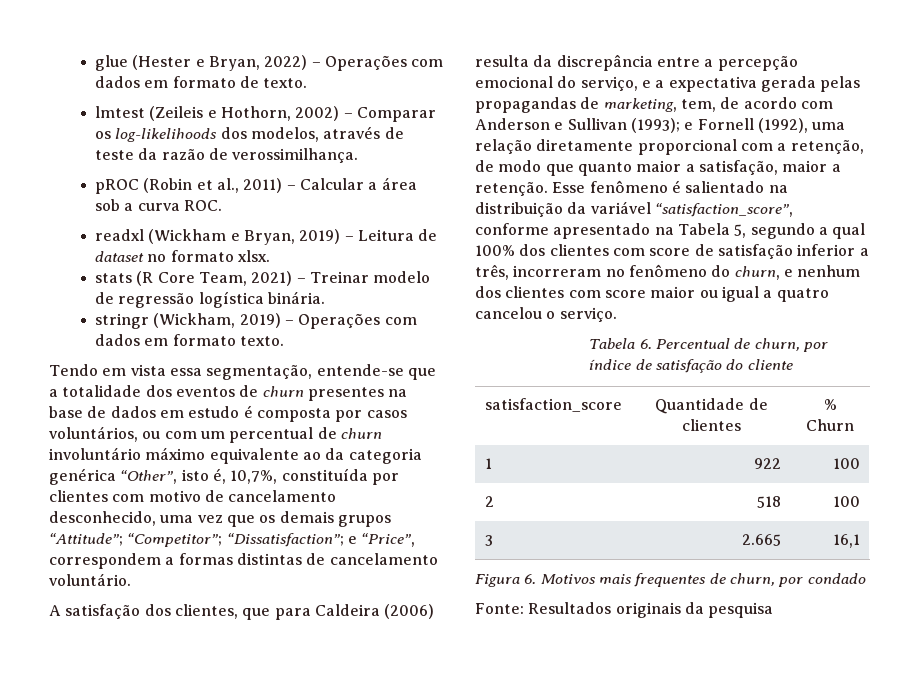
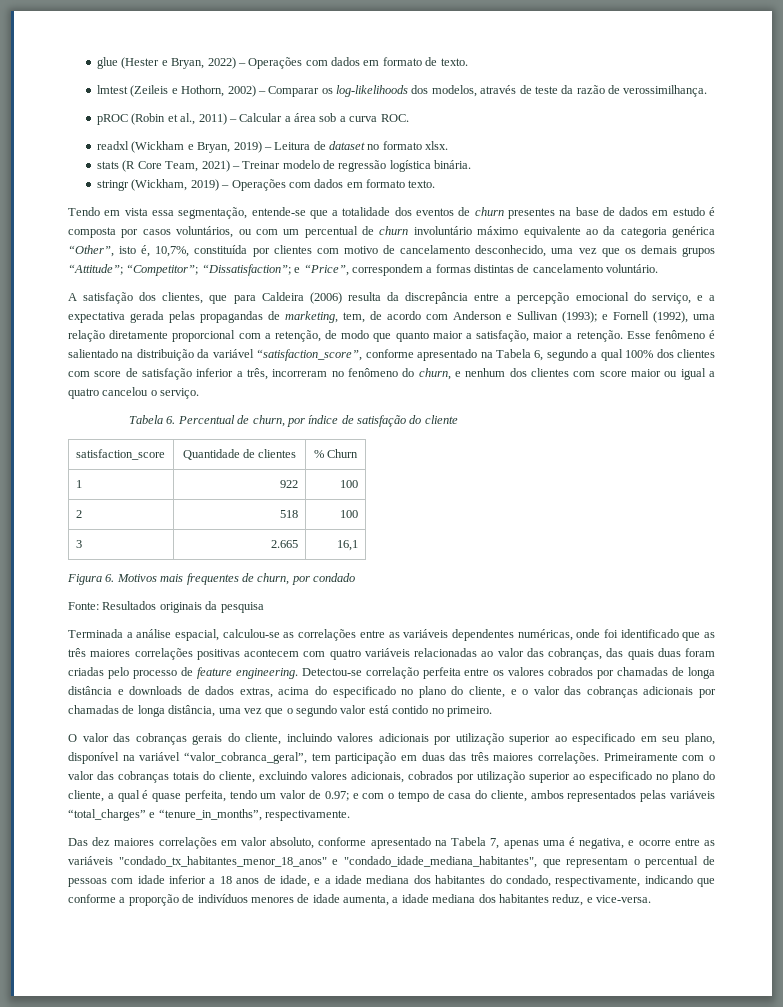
- Esse fenômeno é salientado na distribuição da variável “satisfaction_score”, conforme apresentado na Tabela 5, segundo a qual 100% dos clientes com score de satisfação inferior a três, incorreram no fenômeno do churn, e nenhum dos clientes com score maior ou igual a quatro cancelou o serviço.
+ Esse fenômeno é salientado na distribuição da variável “satisfaction_score”, conforme apresentado na Tabela 6, segundo a qual 100% dos clientes com score de satisfação inferior a três, incorreram no fenômeno do churn, e nenhum dos clientes com score maior ou igual a quatro cancelou o serviço.
+ Terminada a análise espacial, calculou-se as correlações entre as variáveis dependentes numéricas, onde foi identificado que as três maiores correlações positivas acontecem com quatro variáveis relacionadas ao valor das cobranças, das quais duas foram criadas pelo processo de feature engineering. Detectou-se correlação perfeita entre os valores cobrados por chamadas de longa distância e downloads de dados extras, acima do especificado no plano do cliente, e o valor das cobranças adicionais por chamadas de longa distância, uma vez que o segundo valor está contido no primeiro.
+ O valor das cobranças gerais do cliente, incluindo valores adicionais por utilização superior ao especificado em seu plano, disponível na variável “valor_cobranca_geral”, tem participação em duas das três maiores correlações. Primeiramente com o valor das cobranças totais do cliente, excluindo valores adicionais, cobrados por utilização superior ao especificado no plano do cliente, a qual é quase perfeita, tendo um valor de 0.97; e com o tempo de casa do cliente, ambos representados pelas variáveis “total_charges” e “tenure_in_months”, respectivamente.
+ Das dez maiores correlações em valor absoluto, conforme apresentado na Tabela 7, apenas uma é negativa, e ocorre entre as variáveis "condado_tx_habitantes_menor_18_anos" e "condado_idade_mediana_habitantes", que representam o percentual de pessoas com idade inferior a 18 anos de idade, e a idade mediana dos habitantes do condado, respectivamente, indicando que conforme a proporção de indivíduos menores de idade aumenta, a idade mediana dos habitantes reduz, e vice-versa.

